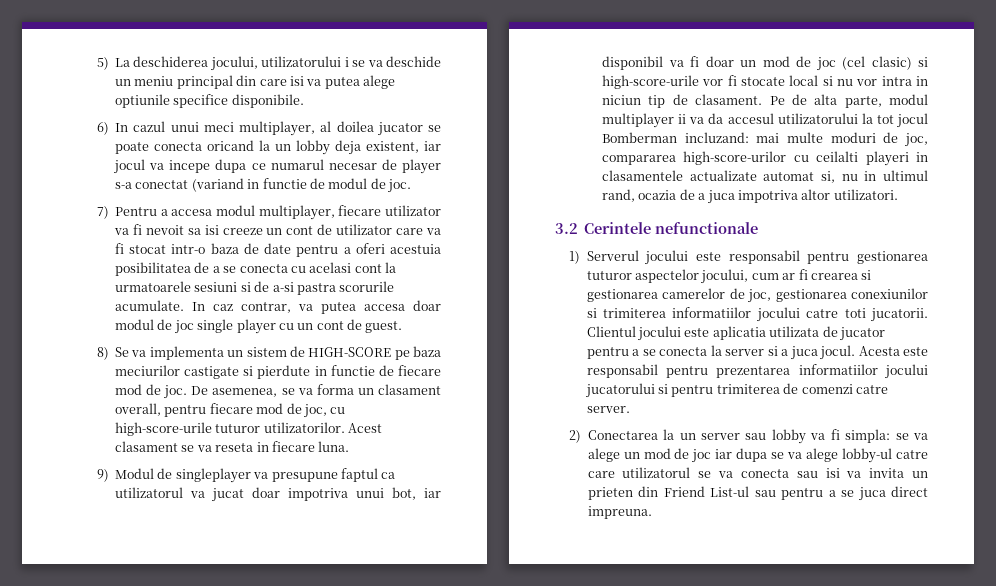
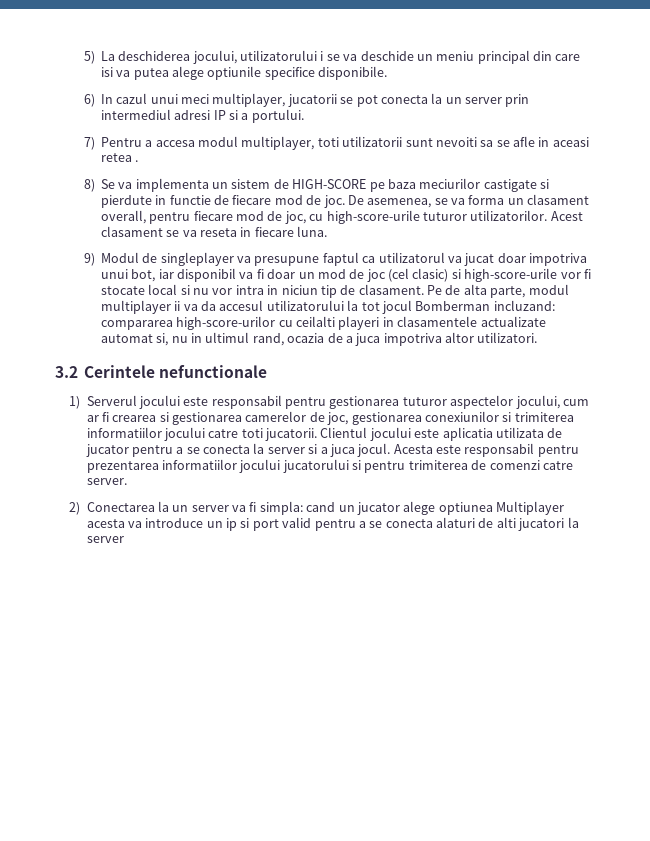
- 6) In cazul unui meci multiplayer, al doilea jucator se poate conecta oricand la un lobby deja existent, iar jocul va incepe dupa ce numarul necesar de player s-a conectat (variand in functie de modul de joc.
+ 6) In cazul unui meci multiplayer, jucatorii se pot conecta la un server prin intermediul adresi IP si a portului.
- 7) Pentru a accesa modul multiplayer, fiecare utilizator va fi nevoit sa isi creeze un cont de utilizator care va fi stocat intr-o baza de date pentru a oferi acestuia posibilitatea de a se conecta cu acelasi cont la urmatoarele sesiuni si de a-si pastra scorurile acumulate. In caz contrar, va putea accesa doar modul de joc single player cu un cont de guest.
+ 7) Pentru a accesa modul multiplayer, toti utilizatorii sunt nevoiti sa se afle in aceasi retea .
- Pe de alta parte, modul multiplayer ii va da accesul utilizatorului la tot jocul Bomberman incluzand: mai multe moduri de joc, compararea high-score-urilor cu ceilalti playeri in clasamentele actualizate automat si, nu in ultimul rand, ocazia de a juca impotriva altor utilizatori.
+ Pe de alta parte, modul multiplayer ii va da accesul utilizatorului la tot jocul Bomberman incluzand: compararea high-score-urilor cu ceilalti playeri in clasamentele actualizate automat si, nu in ultimul rand, ocazia de a juca impotriva altor utilizatori.
- 2) Conectarea la un server sau lobby va fi simpla: se va alege un mod de joc iar dupa se va alege lobby-ul catre care utilizatorul se va conecta sau isi va invita un prieten din Friend List-ul sau pentru a se juca direct impreuna.
+ 2) Conectarea la un server va fi simpla: cand un jucator alege optiunea Multiplayer acesta va introduce un ip si port valid pentru a se conecta alaturi de alti jucatori la server

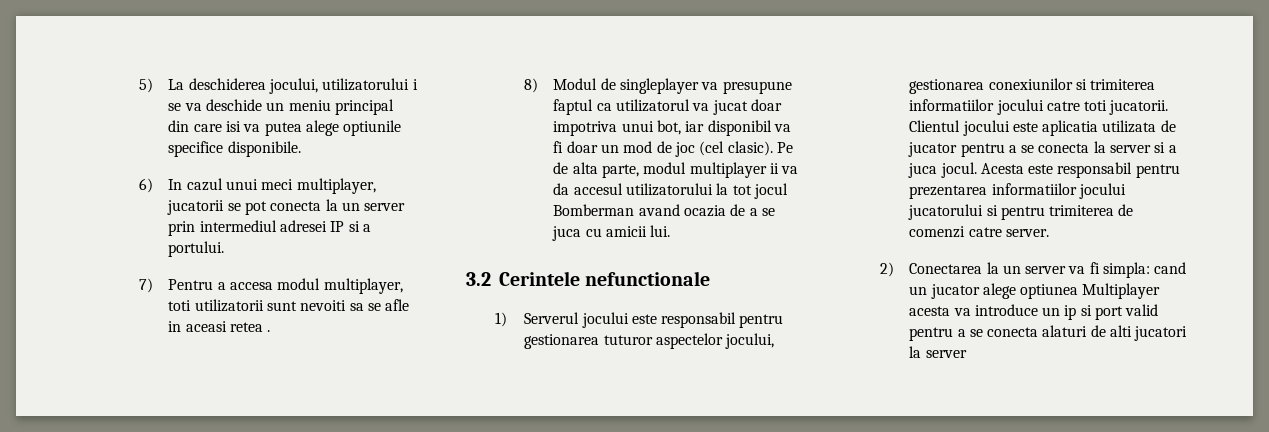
- 6) In cazul unui meci multiplayer, jucatorii se pot conecta la un server prin intermediul adresi IP si a portului.
+ 6) In cazul unui meci multiplayer, jucatorii se pot conecta la un server prin intermediul adresei IP si a portului.
- 8) Se va implementa un sistem de HIGH-SCORE pe baza meciurilor castigate si pierdute in functie de fiecare mod de joc. De asemenea, se va forma un clasament overall, pentru fiecare mod de joc, cu high-score-urile tuturor utilizatorilor. Acest clasament se va reseta in fiecare luna.
- 9) Modul de singleplayer va presupune faptul ca utilizatorul va jucat doar impotriva unui bot, iar disponibil va fi doar un mod de joc (cel clasic) si high-score-urile vor fi stocate local si nu vor intra in niciun tip de clasament.
+ 8) Modul de singleplayer va presupune faptul ca utilizatorul va jucat doar impotriva unui bot, iar disponibil va fi doar un mod de joc (cel clasic).
- Pe de alta parte, modul multiplayer ii va da accesul utilizatorului la tot jocul Bomberman incluzand: compararea high-score-urilor cu ceilalti playeri in clasamentele actualizate automat si, nu in ultimul rand, ocazia de a juca impotriva altor utilizatori.
+ Pe de alta parte, modul multiplayer ii va da accesul utilizatorului la tot jocul Bomberman avand ocazia de a se juca cu amicii lui.
- 1) Serverul jocului este responsabil pentru gestionarea tuturor aspectelor jocului, cum ar fi crearea si gestionarea camerelor de joc, gestionarea conexiunilor si trimiterea informatiilor jocului catre toti jucatorii.
+ 1) Serverul jocului este responsabil pentru gestionarea tuturor aspectelor jocului, gestionarea conexiunilor si trimiterea informatiilor jocului catre toti jucatorii.

